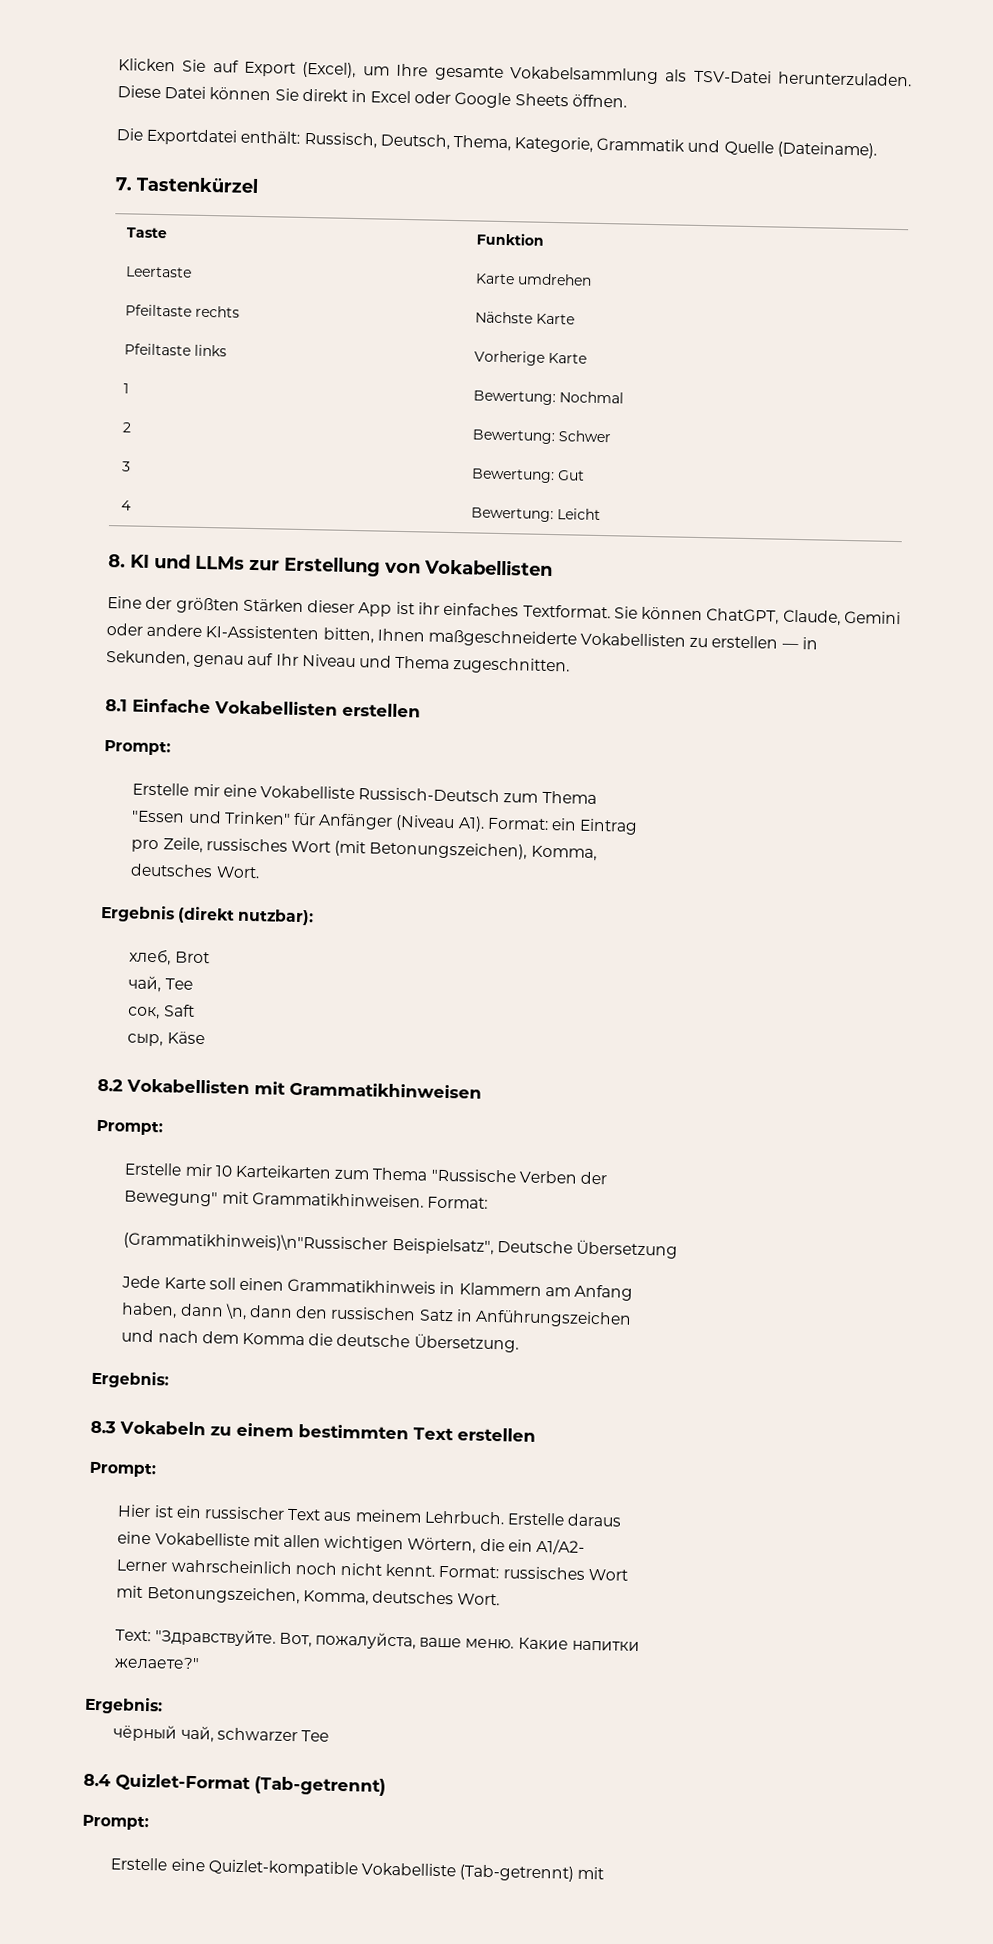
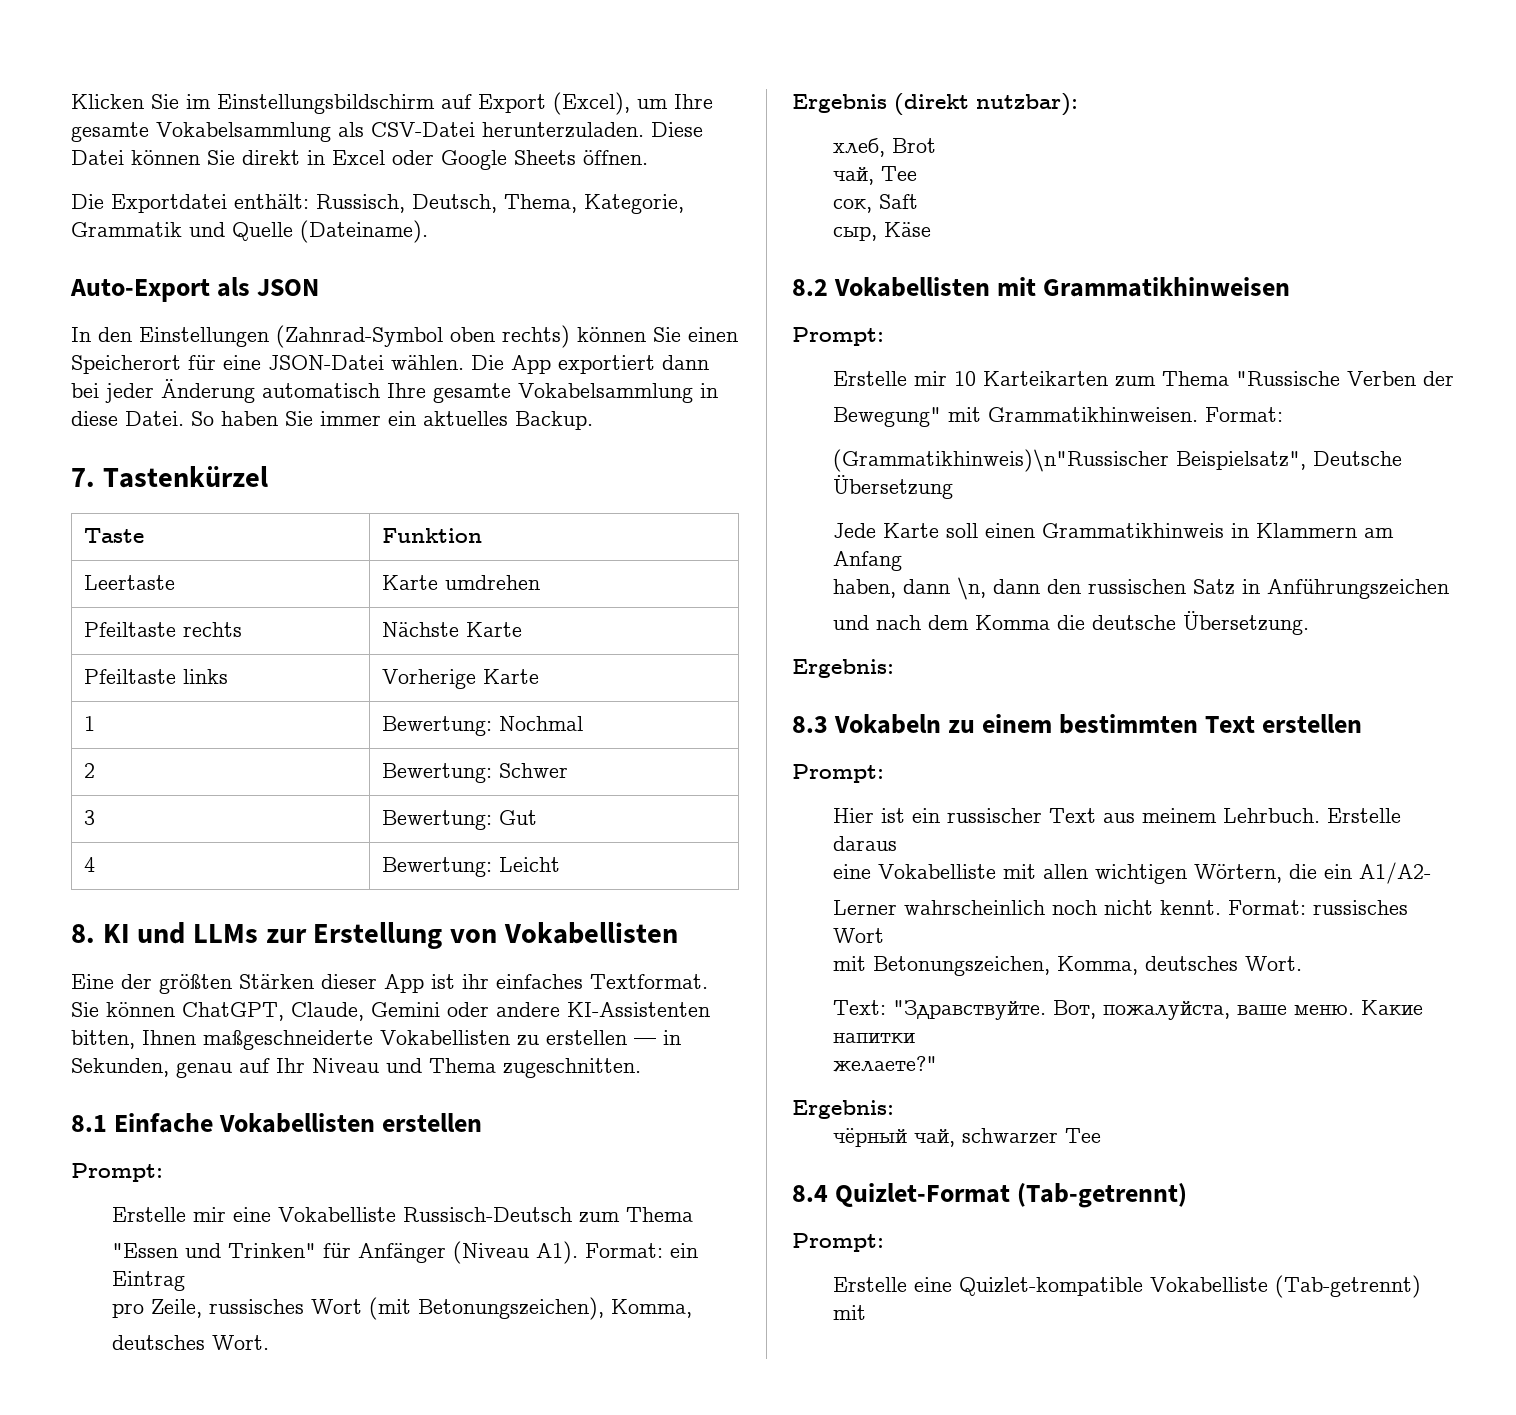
- Klicken Sie auf Export (Excel), um Ihre gesamte Vokabelsammlung als TSV-Datei herunterzuladen.
+ Klicken Sie im Einstellungsbildschirm auf Export (Excel), um Ihre gesamte Vokabelsammlung als CSV-Datei herunterzuladen.
+ Auto-Export als JSON
+ In den Einstellungen (Zahnrad-Symbol oben rechts) können Sie einen Speicherort für eine JSON-Datei wählen. Die App exportiert dann bei jeder Änderung automatisch Ihre gesamte Vokabelsammlung in diese Datei. So haben Sie immer ein aktuelles Backup.

